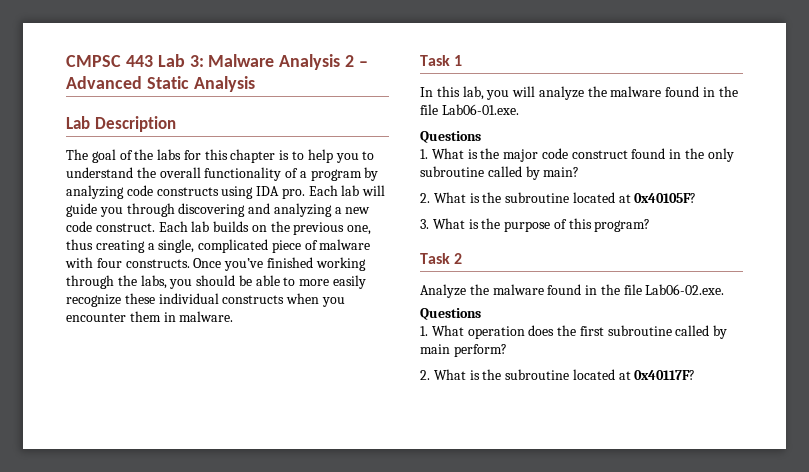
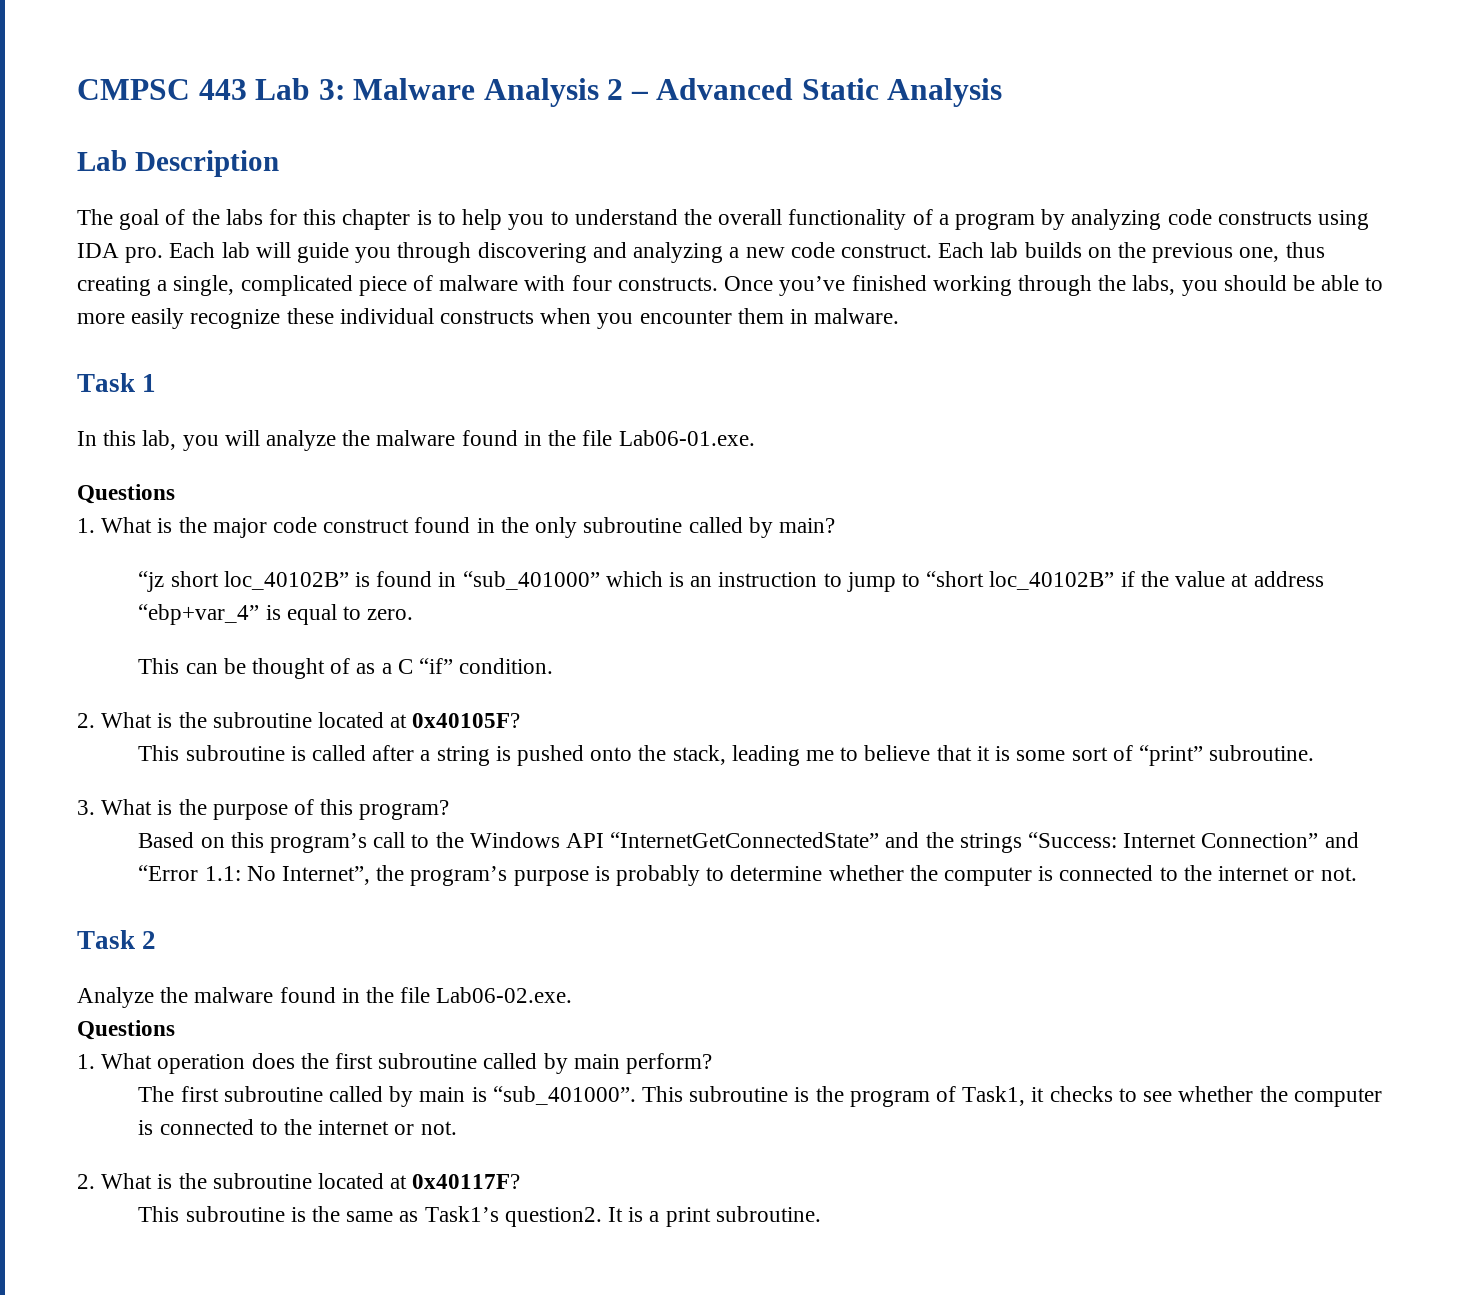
+ “jz short loc_40102B” is found in “sub_401000” which is an instruction to jump to “short loc_40102B” if the value at address “ebp+var_4” is equal to zero.
+ This can be thought of as a C “if” condition.
+ This subroutine is called after a string is pushed onto the stack, leading me to believe that it is some sort of “print” subroutine.
+ Based on this program’s call to the Windows API “InternetGetConnectedState” and the strings “Success: Internet Connection” and “Error 1.1: No Internet”, the program’s purpose is probably to determine whether the computer is connected to the internet or not.
+ The first subroutine called by main is “sub_401000”. This subroutine is the program of Task1, it checks to see whether the computer is connected to the internet or not.
+ This subroutine is the same as Task1’s question2. It is a print subroutine.

